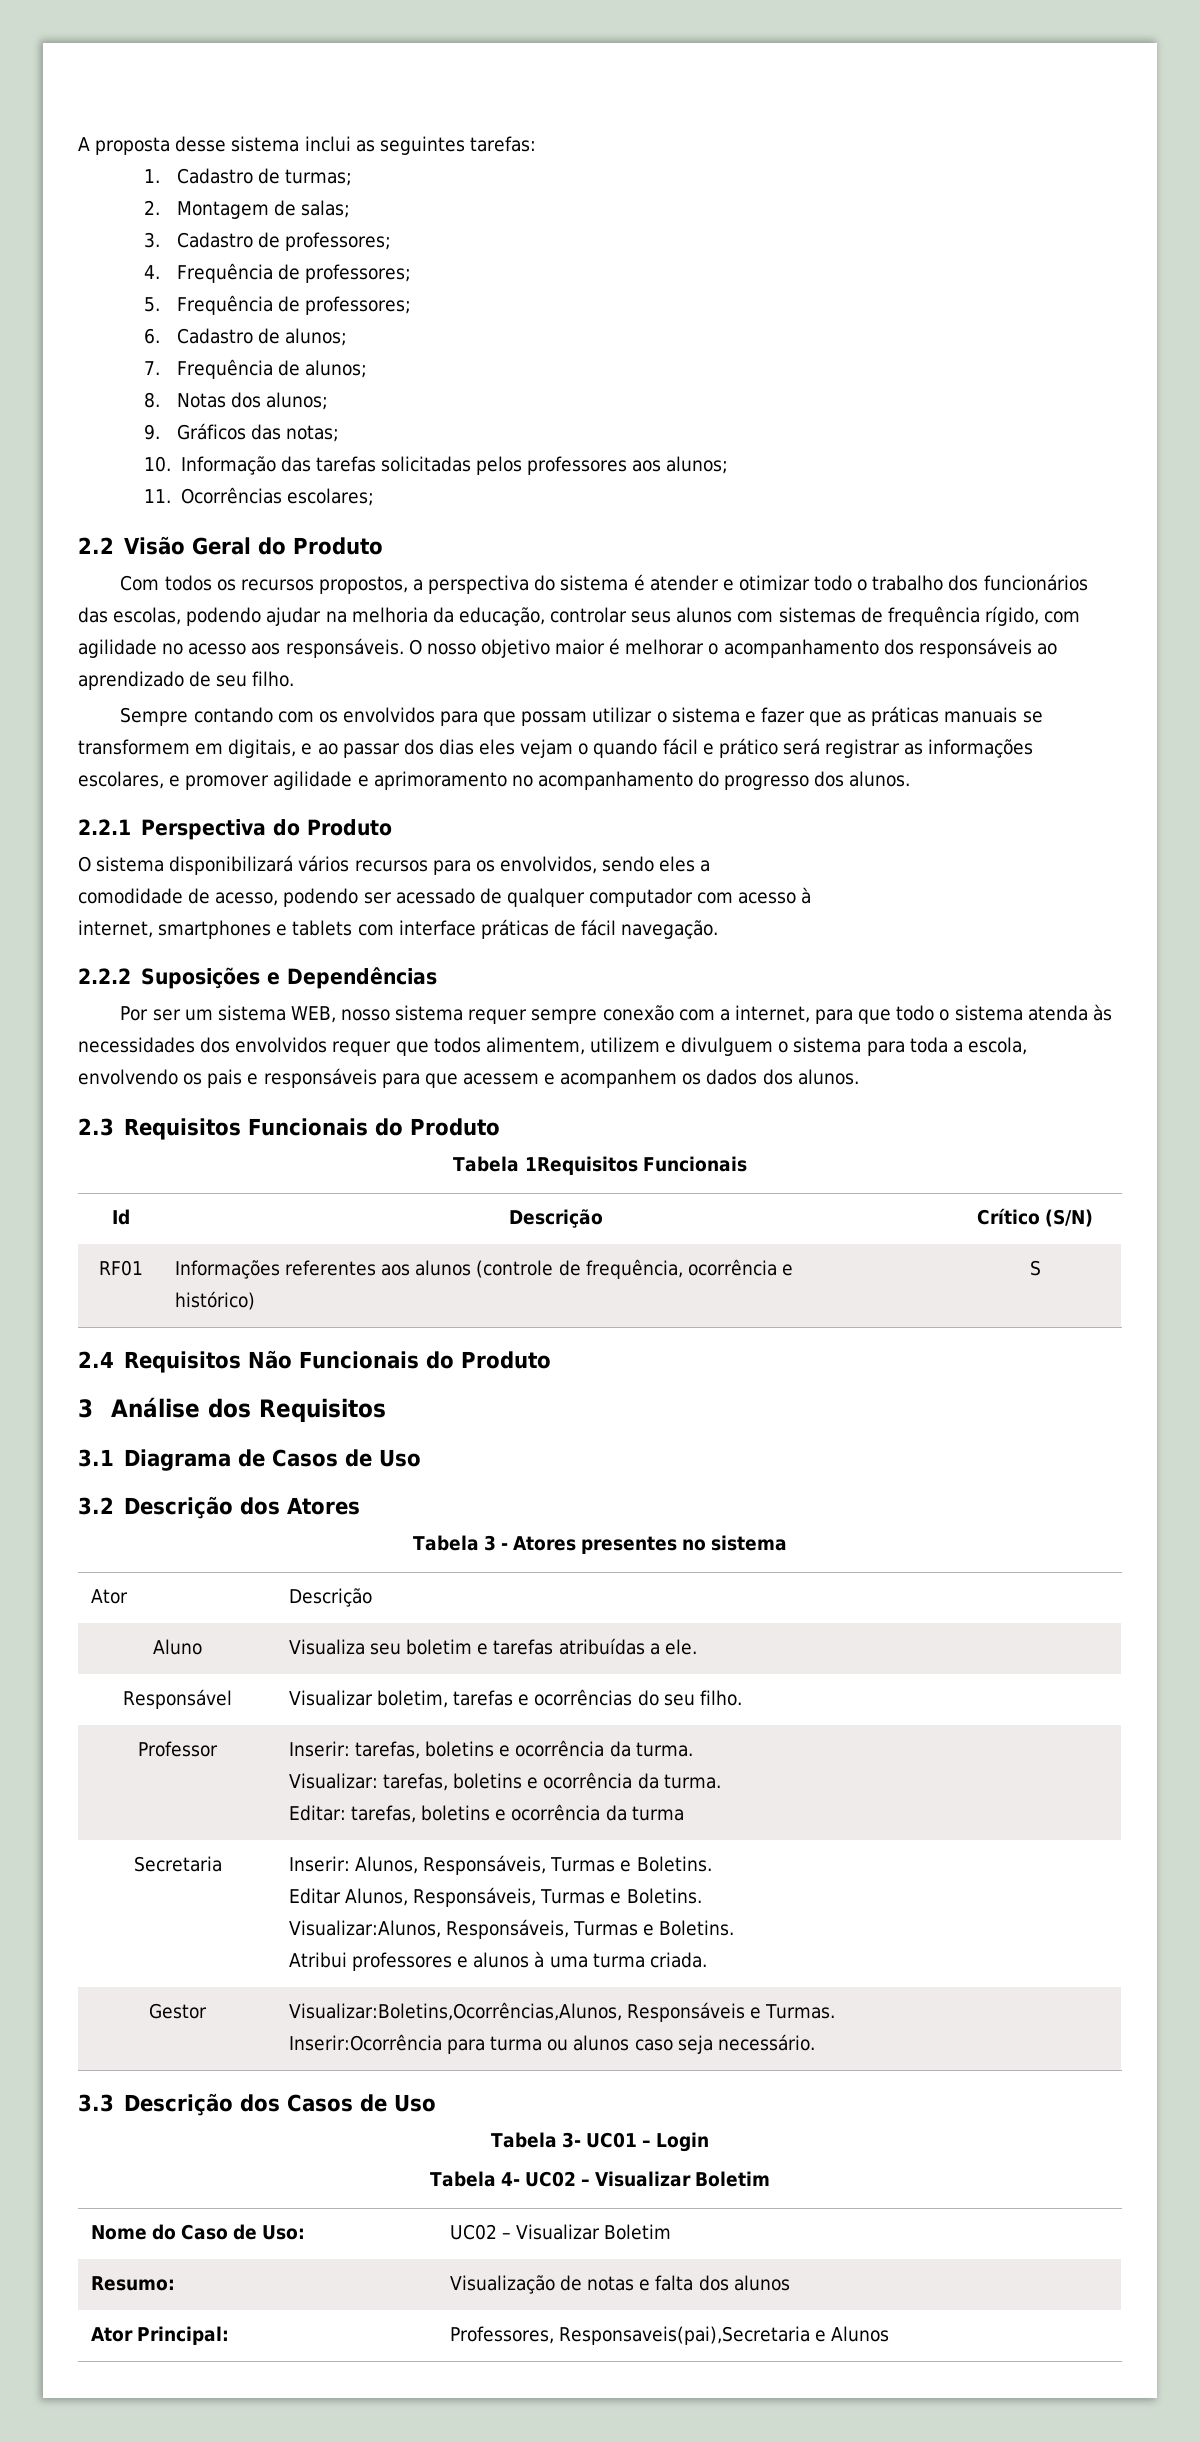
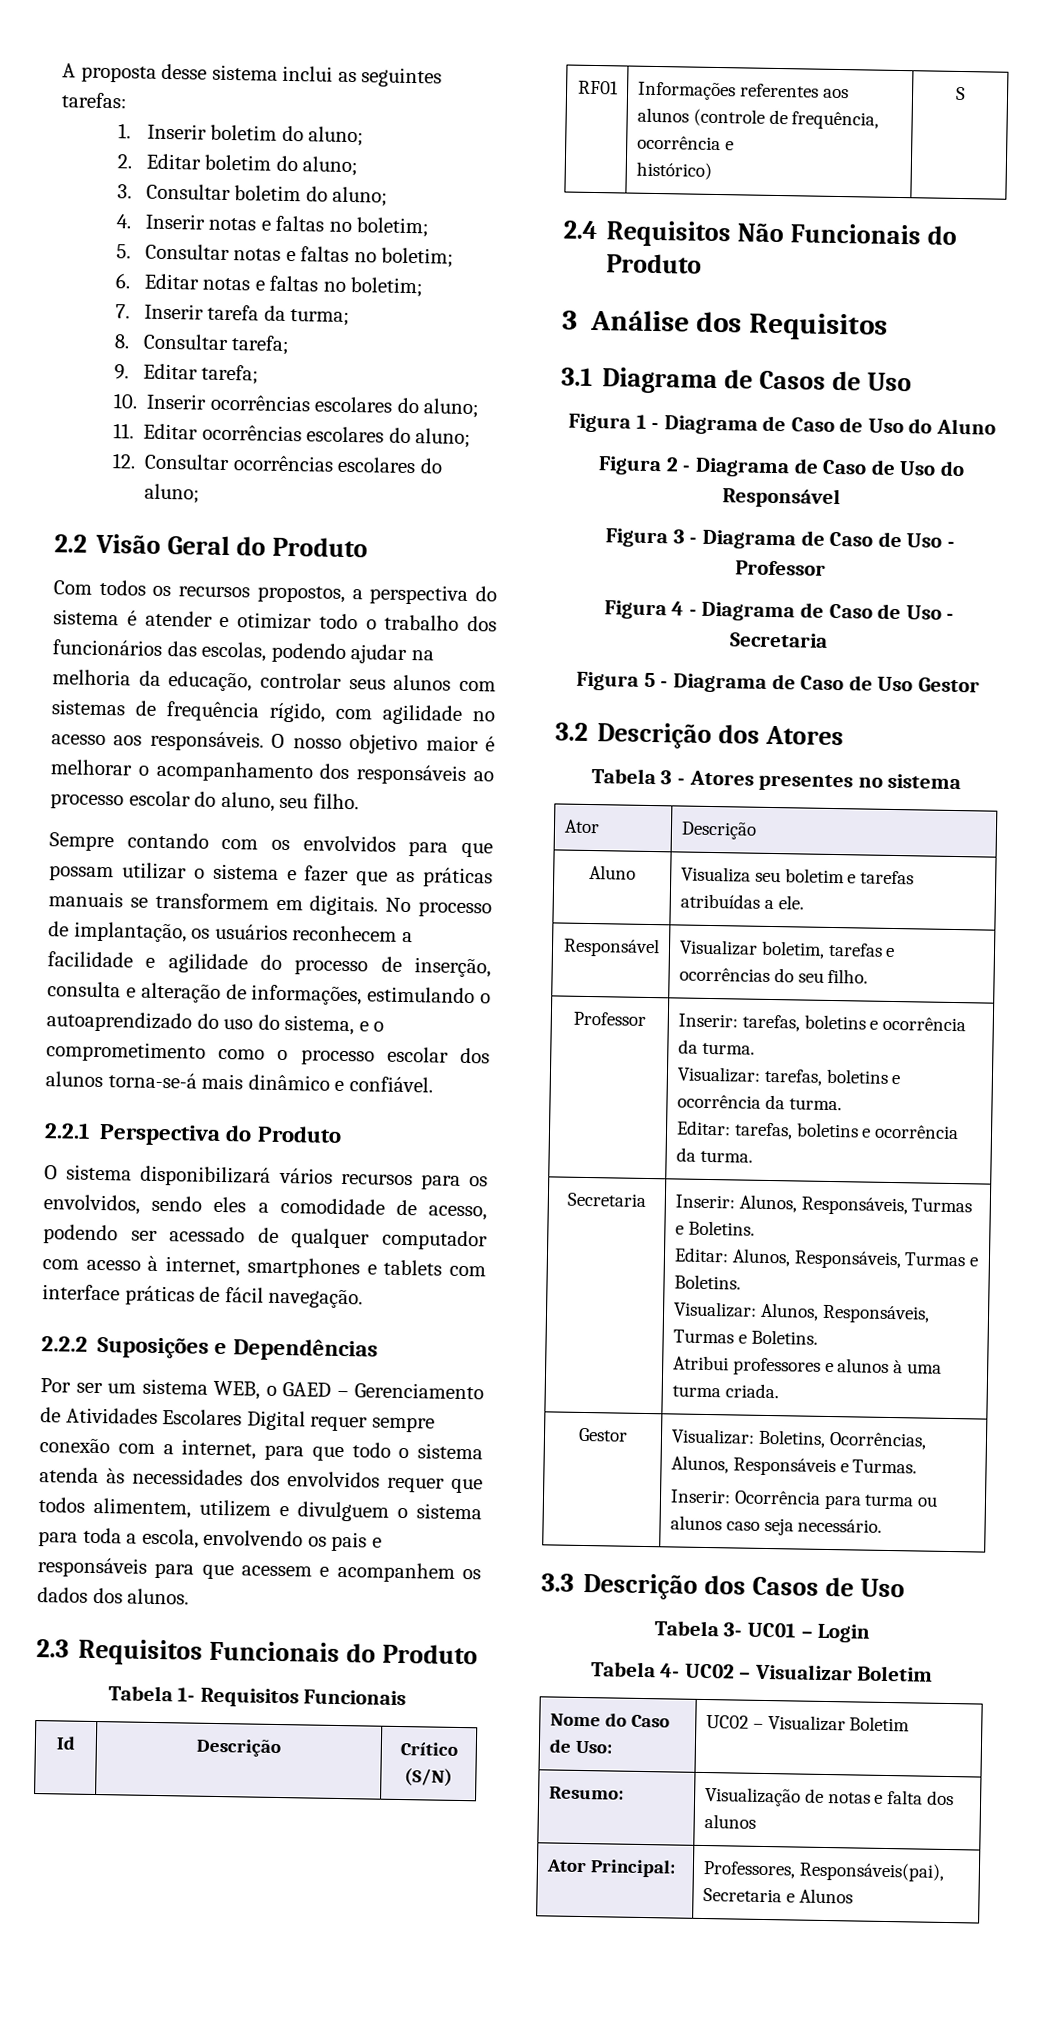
- 1. Cadastro de turmas;
- 2. Montagem de salas;
- 3. Cadastro de professores;
- 4. Frequência de professores;
- 5. Frequência de professores;
- 6. Cadastro de alunos;
- 7. Frequência de alunos;
- 8. Notas dos alunos;
- 9. Gráficos das notas;
- 10. Informação das tarefas solicitadas pelos professores aos alunos;
- 11. Ocorrências escolares;
+ 1. Inserir boletim do aluno;
+ 2. Editar boletim do aluno;
+ 3. Consultar boletim do aluno;
+ 4. Inserir notas e faltas no boletim;
+ 5. Consultar notas e faltas no boletim;
+ 6. Editar notas e faltas no boletim;
+ 7. Inserir tarefa da turma;
+ 8. Consultar tarefa;
+ 9. Editar tarefa;
+ 10. Inserir ocorrências escolares do aluno;
+ 11. Editar ocorrências escolares do aluno;
+ 12. Consultar ocorrências escolares do aluno;
- O nosso objetivo maior é melhorar o acompanhamento dos responsáveis ao aprendizado de seu filho.
+ O nosso objetivo maior é melhorar o acompanhamento dos responsáveis ao processo escolar do aluno, seu filho.
- Sempre contando com os envolvidos para que possam utilizar o sistema e fazer que as práticas manuais se transformem em digitais, e ao passar dos dias eles vejam o quando fácil e prático será registrar as informações escolares, e promover agilidade e aprimoramento no acompanhamento do progresso dos alunos.
+ Sempre contando com os envolvidos para que possam utilizar o sistema e fazer que as práticas manuais se transformem em digitais. No processo de implantação, os usuários reconhecem a facilidade e agilidade do processo de inserção, consulta e alteração de informações, estimulando o autoaprendizado do uso do sistema, e o comprometimento como o processo escolar dos alunos torna-se-á mais dinâmico e confiável.
- O sistema disponibilizará vários recursos para os envolvidos, sendo eles a
- comodidade de acesso, podendo ser acessado de qualquer computador com acesso à
- internet, smartphones e tablets com interface práticas de fácil navegação.
+ O sistema disponibilizará vários recursos para os envolvidos, sendo eles a comodidade de acesso, podendo ser acessado de qualquer computador com acesso à internet, smartphones e tablets com interface práticas de fácil navegação.
- Por ser um sistema WEB, nosso sistema requer sempre conexão com a internet, para que todo o sistema atenda às necessidades dos envolvidos requer que todos alimentem, utilizem e divulguem o sistema para toda a escola, envolvendo os pais e responsáveis para que acessem e acompanhem os dados dos alunos.
+ Por ser um sistema WEB, o GAED – Gerenciamento de Atividades Escolares Digital requer sempre conexão com a internet, para que todo o sistema atenda às necessidades dos envolvidos requer que todos alimentem, utilizem e divulguem o sistema para toda a escola, envolvendo os pais e responsáveis para que acessem e acompanhem os dados dos alunos.
- Tabela 1Requisitos Funcionais
+ Tabela 1- Requisitos Funcionais
+ Figura 1 - Diagrama de Caso de Uso do Aluno
+ Figura 2 - Diagrama de Caso de Uso do Responsável
+ Figura 3 - Diagrama de Caso de Uso - Professor
+ Figura 4 - Diagrama de Caso de Uso - Secretaria
+ Figura 5 - Diagrama de Caso de Uso Gestor
  Professor | Inserir: tarefas, boletins e ocorrência da turma.
  Visualizar: tarefas, boletins e ocorrência da turma.
- Editar: tarefas, boletins e ocorrência da turma
+ Editar: tarefas, boletins e ocorrência da turma.
  Secretaria | Inserir: Alunos, Responsáveis, Turmas e Boletins.
- Editar Alunos, Responsáveis, Turmas e Boletins.
- Visualizar:Alunos, Responsáveis, Turmas e Boletins.
+ Editar: Alunos, Responsáveis, Turmas e Boletins.
+ Visualizar: Alunos, Responsáveis, Turmas e Boletins.
- Gestor | Visualizar:Boletins,Ocorrências,Alunos, Responsáveis e Turmas.
- Inserir:Ocorrência para turma ou alunos caso seja necessário.
+ Gestor | Visualizar: Boletins, Ocorrências, Alunos, Responsáveis e Turmas.
+ Inserir: Ocorrência para turma ou alunos caso seja necessário.
- Ator Principal: | Professores, Responsaveis(pai),Secretaria e Alunos
+ Ator Principal: | Professores, Responsáveis(pai), Secretaria e Alunos

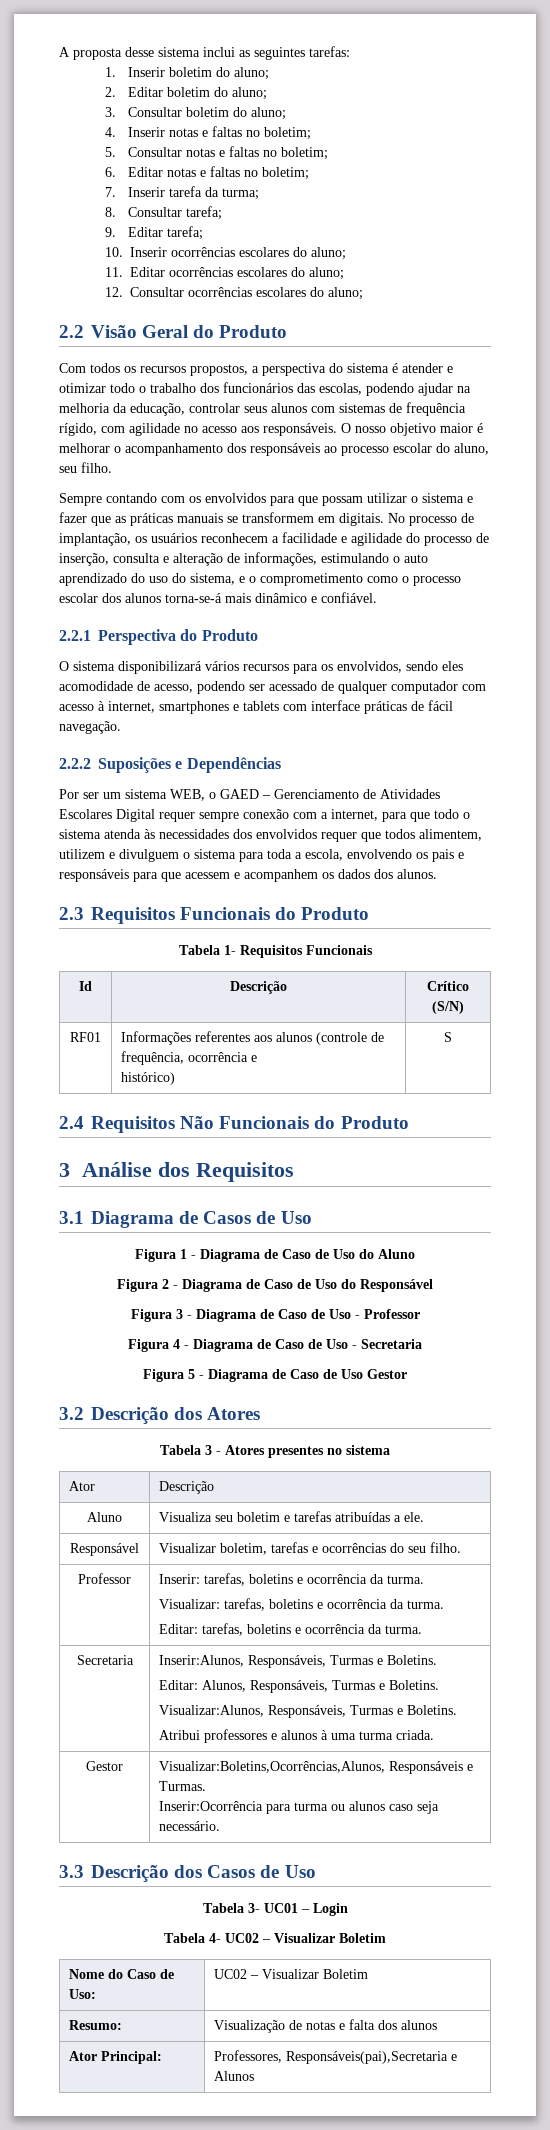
- No processo de implantação, os usuários reconhecem a facilidade e agilidade do processo de inserção, consulta e alteração de informações, estimulando o autoaprendizado do uso do sistema, e o comprometimento como o processo escolar dos alunos torna-se-á mais dinâmico e confiável.
+ No processo de implantação, os usuários reconhecem a facilidade e agilidade do processo de inserção, consulta e alteração de informações, estimulando o auto aprendizado do uso do sistema, e o comprometimento como o processo escolar dos alunos torna-se-á mais dinâmico e confiável.
- O sistema disponibilizará vários recursos para os envolvidos, sendo eles a comodidade de acesso, podendo ser acessado de qualquer computador com acesso à internet, smartphones e tablets com interface práticas de fácil navegação.
+ O sistema disponibilizará vários recursos para os envolvidos, sendo eles acomodidade de acesso, podendo ser acessado de qualquer computador com acesso à internet, smartphones e tablets com interface práticas de fácil navegação.
- Secretaria | Inserir: Alunos, Responsáveis, Turmas e Boletins.
+ Secretaria | Inserir:Alunos, Responsáveis, Turmas e Boletins.
  Editar: Alunos, Responsáveis, Turmas e Boletins.
- Visualizar: Alunos, Responsáveis, Turmas e Boletins.
+ Visualizar:Alunos, Responsáveis, Turmas e Boletins.
- Gestor | Visualizar: Boletins, Ocorrências, Alunos, Responsáveis e Turmas.
- Inserir: Ocorrência para turma ou alunos caso seja necessário.
+ Gestor | Visualizar:Boletins,Ocorrências,Alunos, Responsáveis e Turmas.
+ Inserir:Ocorrência para turma ou alunos caso seja necessário.
- Ator Principal: | Professores, Responsáveis(pai), Secretaria e Alunos
+ Ator Principal: | Professores, Responsáveis(pai),Secretaria e Alunos

